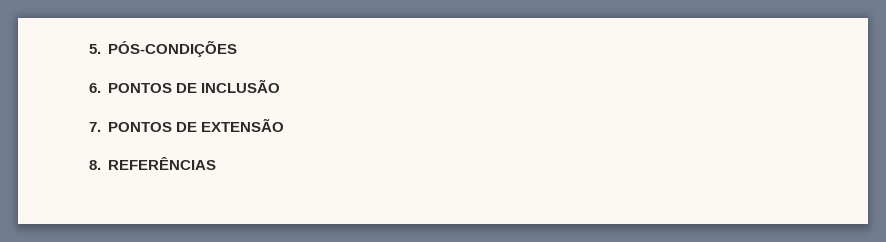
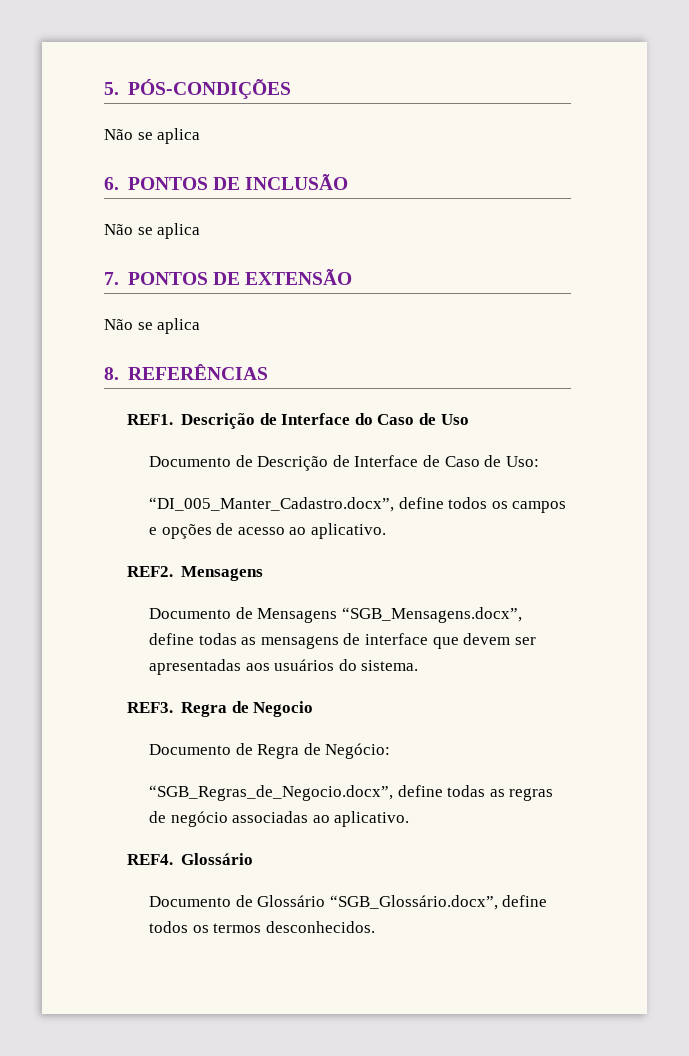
  5. PÓS-CONDIÇÕES
+ Não se aplica
  6. PONTOS DE INCLUSÃO
+ Não se aplica
  7. PONTOS DE EXTENSÃO
+ Não se aplica
+ REF1. Descrição de Interface do Caso de Uso
+ Documento de Descrição de Interface de Caso de Uso:
+ “DI_005_Manter_Cadastro.docx”, define todos os campos e opções de acesso ao aplicativo.
+ REF2. Mensagens
+ Documento de Mensagens “SGB_Mensagens.docx”, define todas as mensagens de interface que devem ser apresentadas aos usuários do sistema.
+ REF3. Regra de Negocio
+ Documento de Regra de Negócio:
+ “SGB_Regras_de_Negocio.docx”, define todas as regras de negócio associadas ao aplicativo.
+ REF4. Glossário
+ Documento de Glossário “SGB_Glossário.docx”, define todos os termos desconhecidos.

